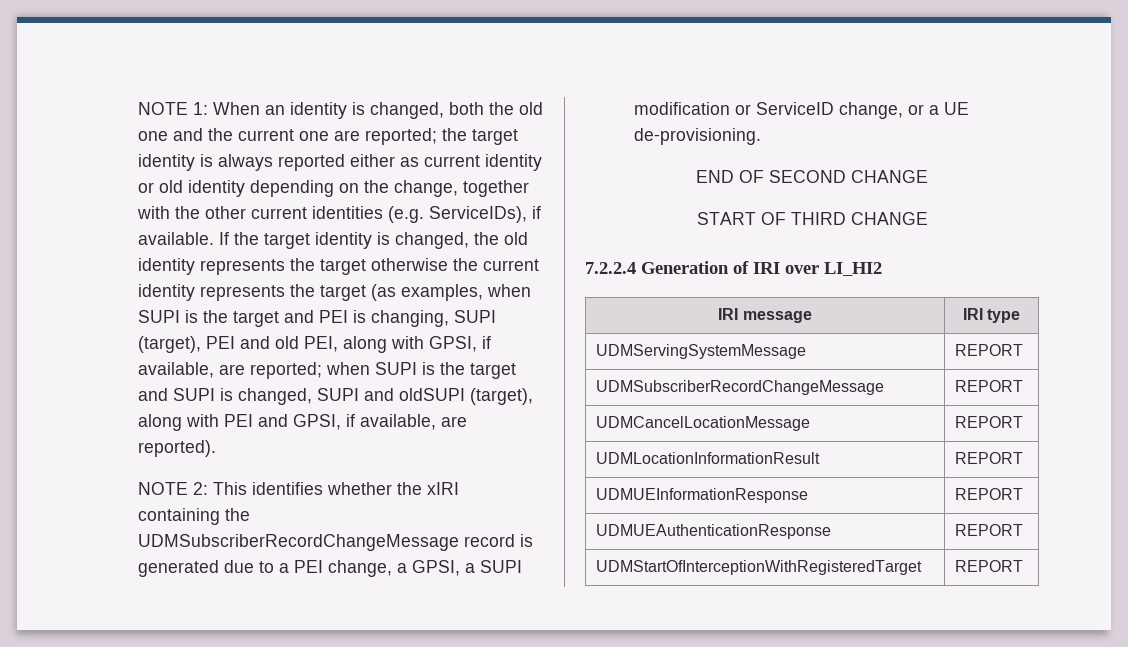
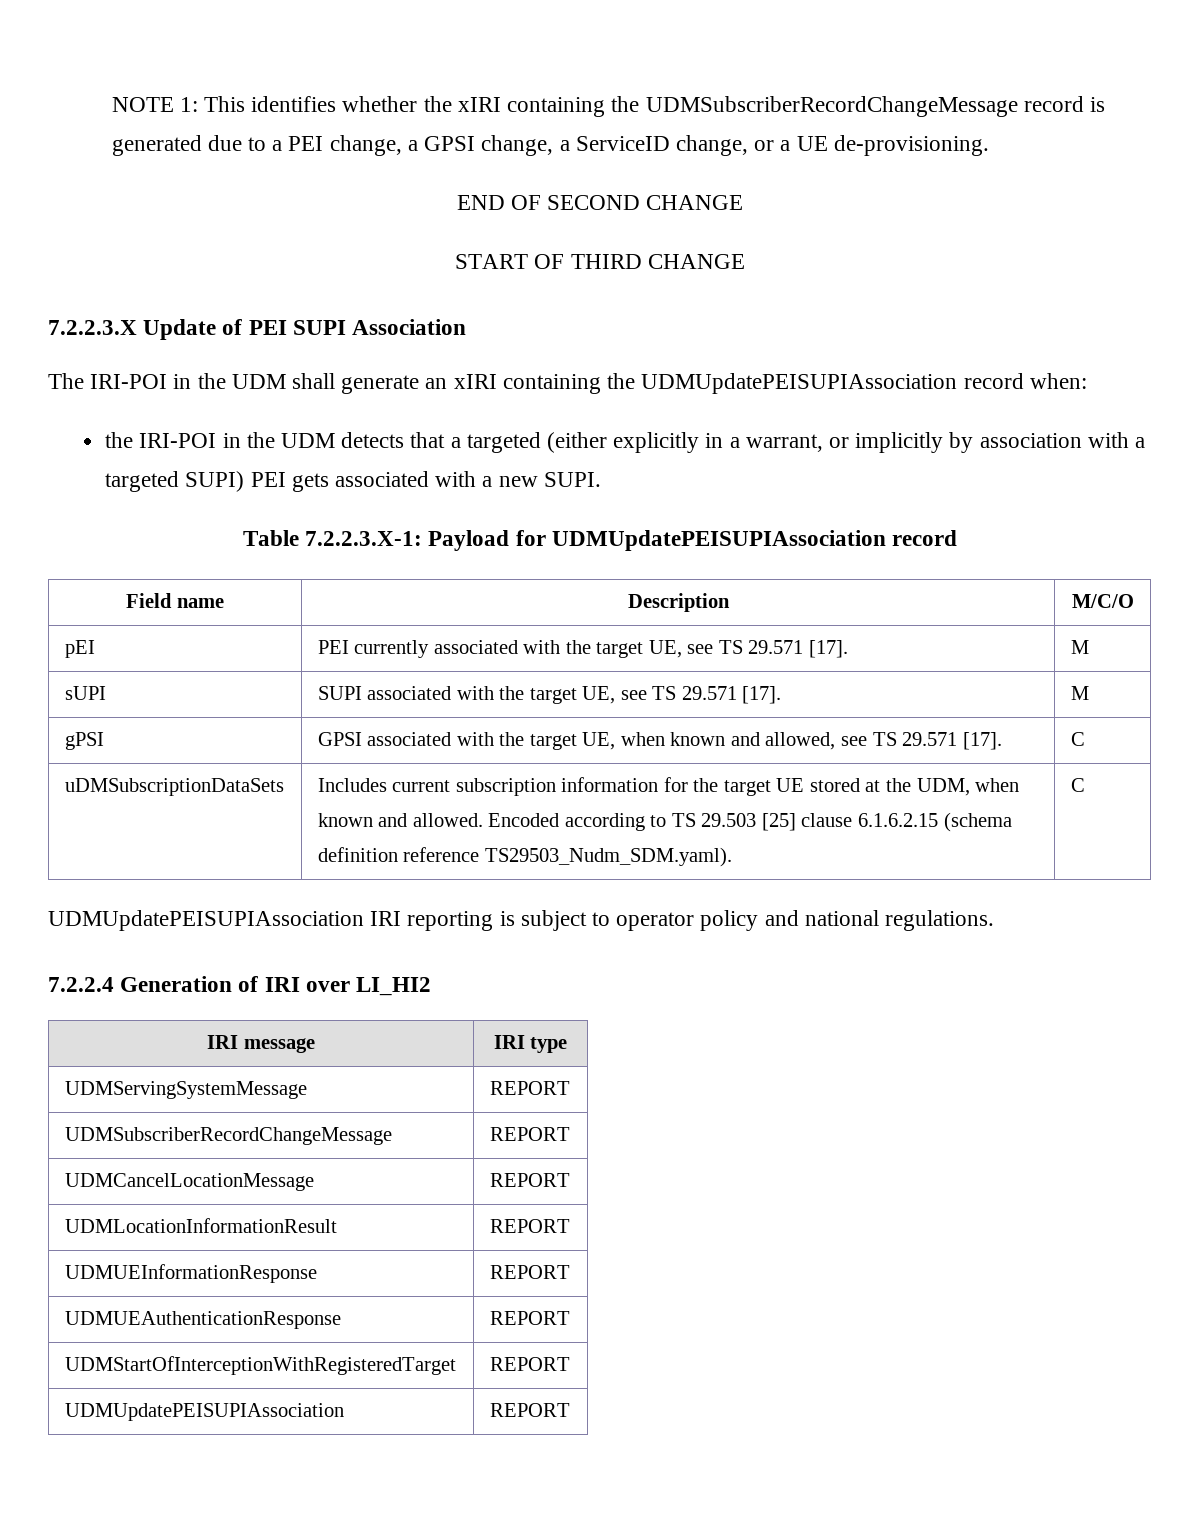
- NOTE 1: When an identity is changed, both the old one and the current one are reported; the target identity is always reported either as current identity or old identity depending on the change, together with the other current identities (e.g. ServiceIDs), if available. If the target identity is changed, the old identity represents the target otherwise the current identity represents the target (as examples, when SUPI is the target and PEI is changing, SUPI (target), PEI and old PEI, along with GPSI, if available, are reported; when SUPI is the target and SUPI is changed, SUPI and oldSUPI (target), along with PEI and GPSI, if available, are reported).
- NOTE 2: This identifies whether the xIRI containing the UDMSubscriberRecordChangeMessage record is generated due to a PEI change, a GPSI, a SUPI modification or ServiceID change, or a UE de-provisioning.
+ NOTE 1: This identifies whether the xIRI containing the UDMSubscriberRecordChangeMessage record is generated due to a PEI change, a GPSI change, a ServiceID change, or a UE de-provisioning.
+ 7.2.2.3.X Update of PEI SUPI Association
+ The IRI-POI in the UDM shall generate an xIRI containing the UDMUpdatePEISUPIAssociation record when:
+ the IRI-POI in the UDM detects that a targeted (either explicitly in a warrant, or implicitly by association with a targeted SUPI) PEI gets associated with a new SUPI.
+ Table 7.2.2.3.X-1: Payload for UDMUpdatePEISUPIAssociation record
+ Field name | Description | M/C/O
+ pEI | PEI currently associated with the target UE, see TS 29.571 [17]. | M
+ sUPI | SUPI associated with the target UE, see TS 29.571 [17]. | M
+ gPSI | GPSI associated with the target UE, when known and allowed, see TS 29.571 [17]. | C
+ uDMSubscriptionDataSets | Includes current subscription information for the target UE stored at the UDM, when known and allowed. Encoded according to TS 29.503 [25] clause 6.1.6.2.15 (schema definition reference TS29503_Nudm_SDM.yaml). | C
+ UDMUpdatePEISUPIAssociation IRI reporting is subject to operator policy and national regulations.
+ UDMUpdatePEISUPIAssociation | REPORT

